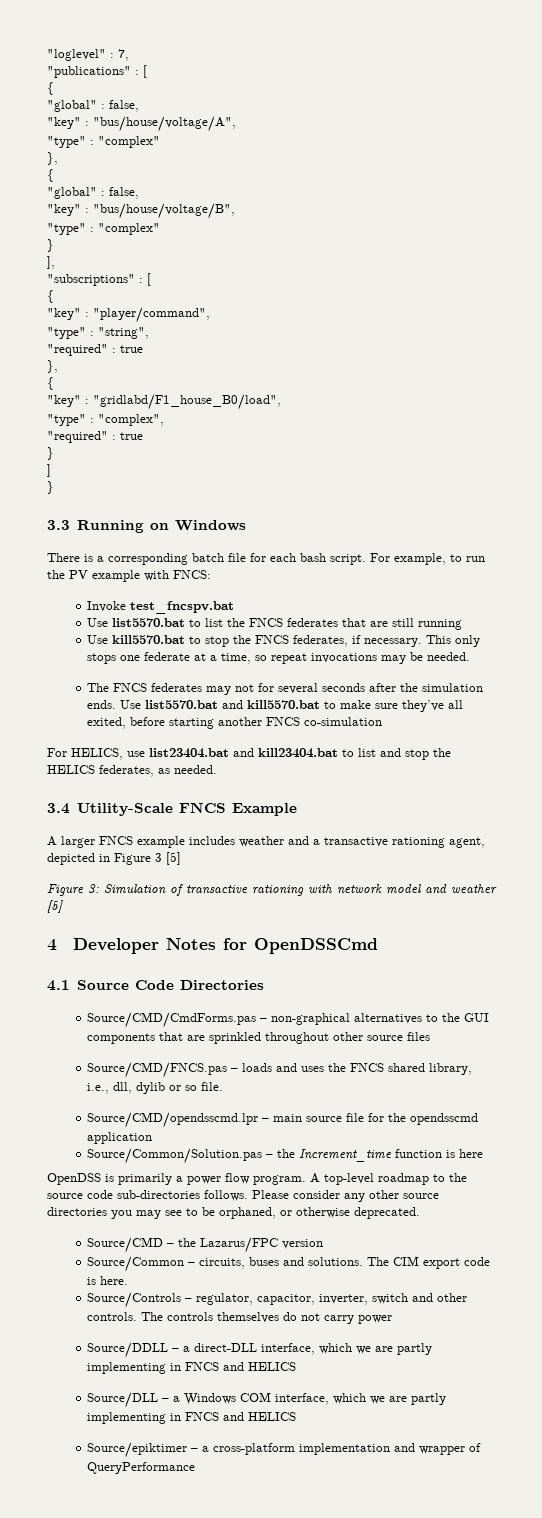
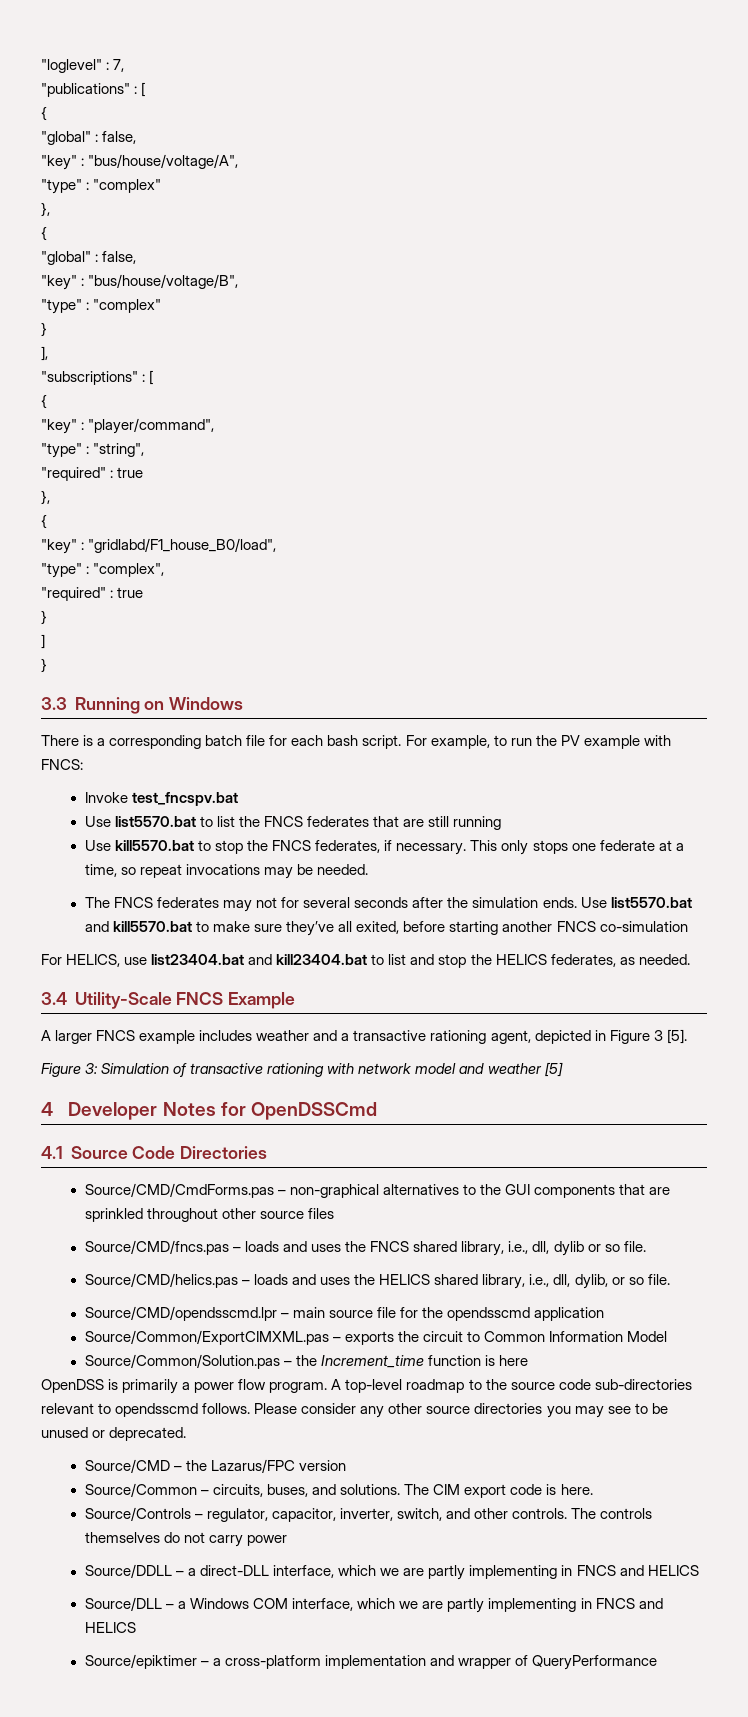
- A larger FNCS example includes weather and a transactive rationing agent, depicted in Figure 3 [5]
+ A larger FNCS example includes weather and a transactive rationing agent, depicted in Figure 3 [5].
- Source/CMD/FNCS.pas – loads and uses the FNCS shared library, i.e., dll, dylib or so file.
+ Source/CMD/fncs.pas – loads and uses the FNCS shared library, i.e., dll, dylib or so file.
+ Source/CMD/helics.pas – loads and uses the HELICS shared library, i.e., dll, dylib, or so file.
+ Source/Common/ExportCIMXML.pas – exports the circuit to Common Information Model
- A top-level roadmap to the source code sub-directories follows.
+ A top-level roadmap to the source code sub-directories relevant to opendsscmd follows.
- Please consider any other source directories you may see to be orphaned, or otherwise deprecated.
+ Please consider any other source directories you may see to be unused or deprecated.
- Source/Common – circuits, buses and solutions.
+ Source/Common – circuits, buses, and solutions.
- Source/Controls – regulator, capacitor, inverter, switch and other controls.
+ Source/Controls – regulator, capacitor, inverter, switch, and other controls.

